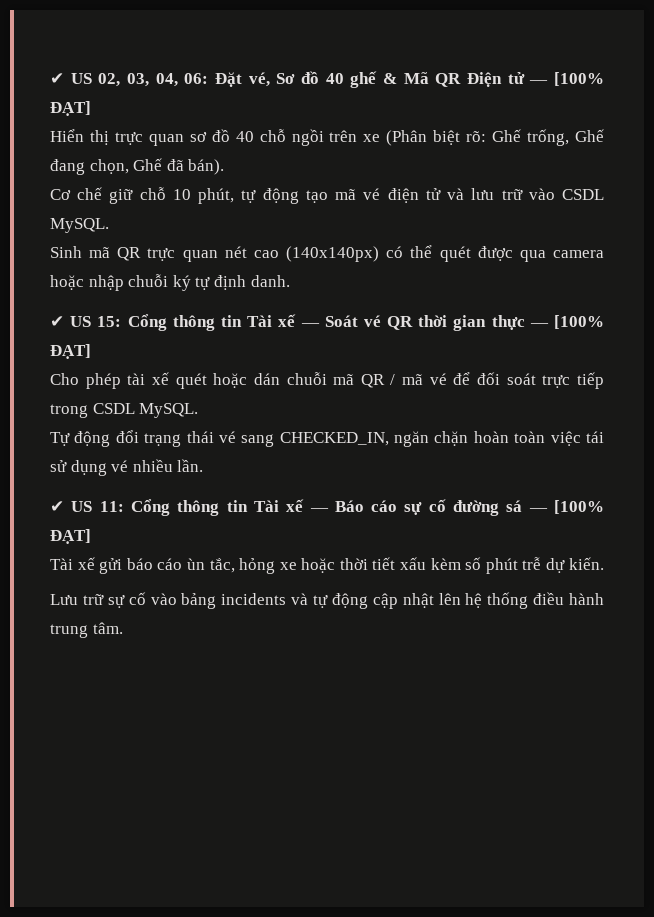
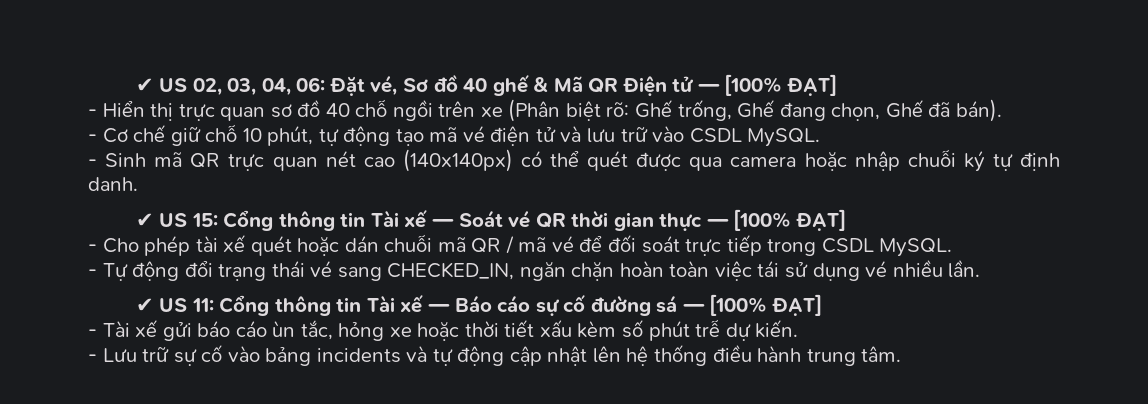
- Hiển thị trực quan sơ đồ 40 chỗ ngồi trên xe (Phân biệt rõ: Ghế trống, Ghế đang chọn, Ghế đã bán).
+ - Hiển thị trực quan sơ đồ 40 chỗ ngồi trên xe (Phân biệt rõ: Ghế trống, Ghế đang chọn, Ghế đã bán).
- Cơ chế giữ chỗ 10 phút, tự động tạo mã vé điện tử và lưu trữ vào CSDL MySQL.
+ - Cơ chế giữ chỗ 10 phút, tự động tạo mã vé điện tử và lưu trữ vào CSDL MySQL.
- Sinh mã QR trực quan nét cao (140x140px) có thể quét được qua camera hoặc nhập chuỗi ký tự định danh.
+ - Sinh mã QR trực quan nét cao (140x140px) có thể quét được qua camera hoặc nhập chuỗi ký tự định danh.
- Cho phép tài xế quét hoặc dán chuỗi mã QR / mã vé để đối soát trực tiếp trong CSDL MySQL.
+ - Cho phép tài xế quét hoặc dán chuỗi mã QR / mã vé để đối soát trực tiếp trong CSDL MySQL.
- Tự động đổi trạng thái vé sang CHECKED_IN, ngăn chặn hoàn toàn việc tái sử dụng vé nhiều lần.
+ - Tự động đổi trạng thái vé sang CHECKED_IN, ngăn chặn hoàn toàn việc tái sử dụng vé nhiều lần.
- Tài xế gửi báo cáo ùn tắc, hỏng xe hoặc thời tiết xấu kèm số phút trễ dự kiến.
+ - Tài xế gửi báo cáo ùn tắc, hỏng xe hoặc thời tiết xấu kèm số phút trễ dự kiến.
- Lưu trữ sự cố vào bảng incidents và tự động cập nhật lên hệ thống điều hành trung tâm.
+ - Lưu trữ sự cố vào bảng incidents và tự động cập nhật lên hệ thống điều hành trung tâm.

